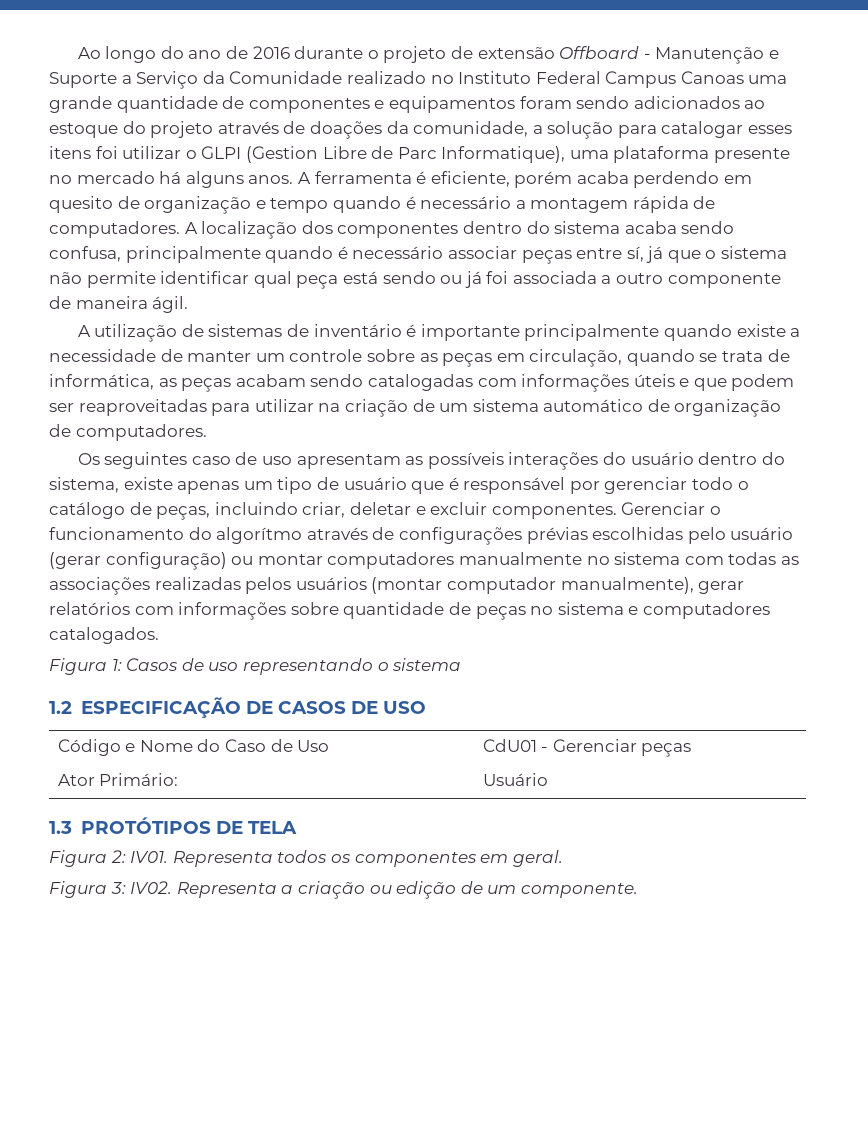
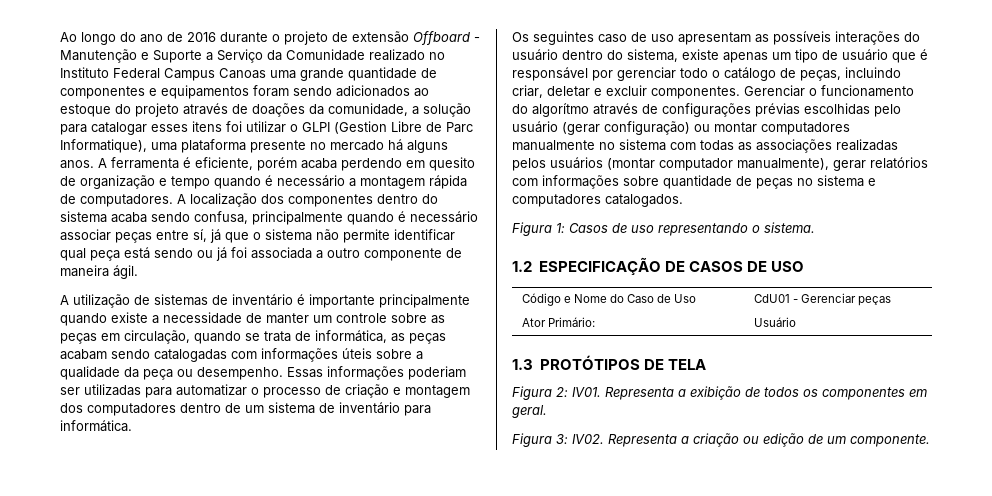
- A utilização de sistemas de inventário é importante principalmente quando existe a necessidade de manter um controle sobre as peças em circulação, quando se trata de informática, as peças acabam sendo catalogadas com informações úteis e que podem ser reaproveitadas para utilizar na criação de um sistema automático de organização de computadores.
+ A utilização de sistemas de inventário é importante principalmente quando existe a necessidade de manter um controle sobre as peças em circulação, quando se trata de informática, as peças acabam sendo catalogadas com informações úteis sobre a qualidade da peça ou desempenho. Essas informações poderiam ser utilizadas para automatizar o processo de criação e montagem dos computadores dentro de um sistema de inventário para informática.
- Figura 1: Casos de uso representando o sistema
+ Figura 1: Casos de uso representando o sistema.
- Representa todos os componentes em geral.
+ Representa a exibição de todos os componentes em geral.

